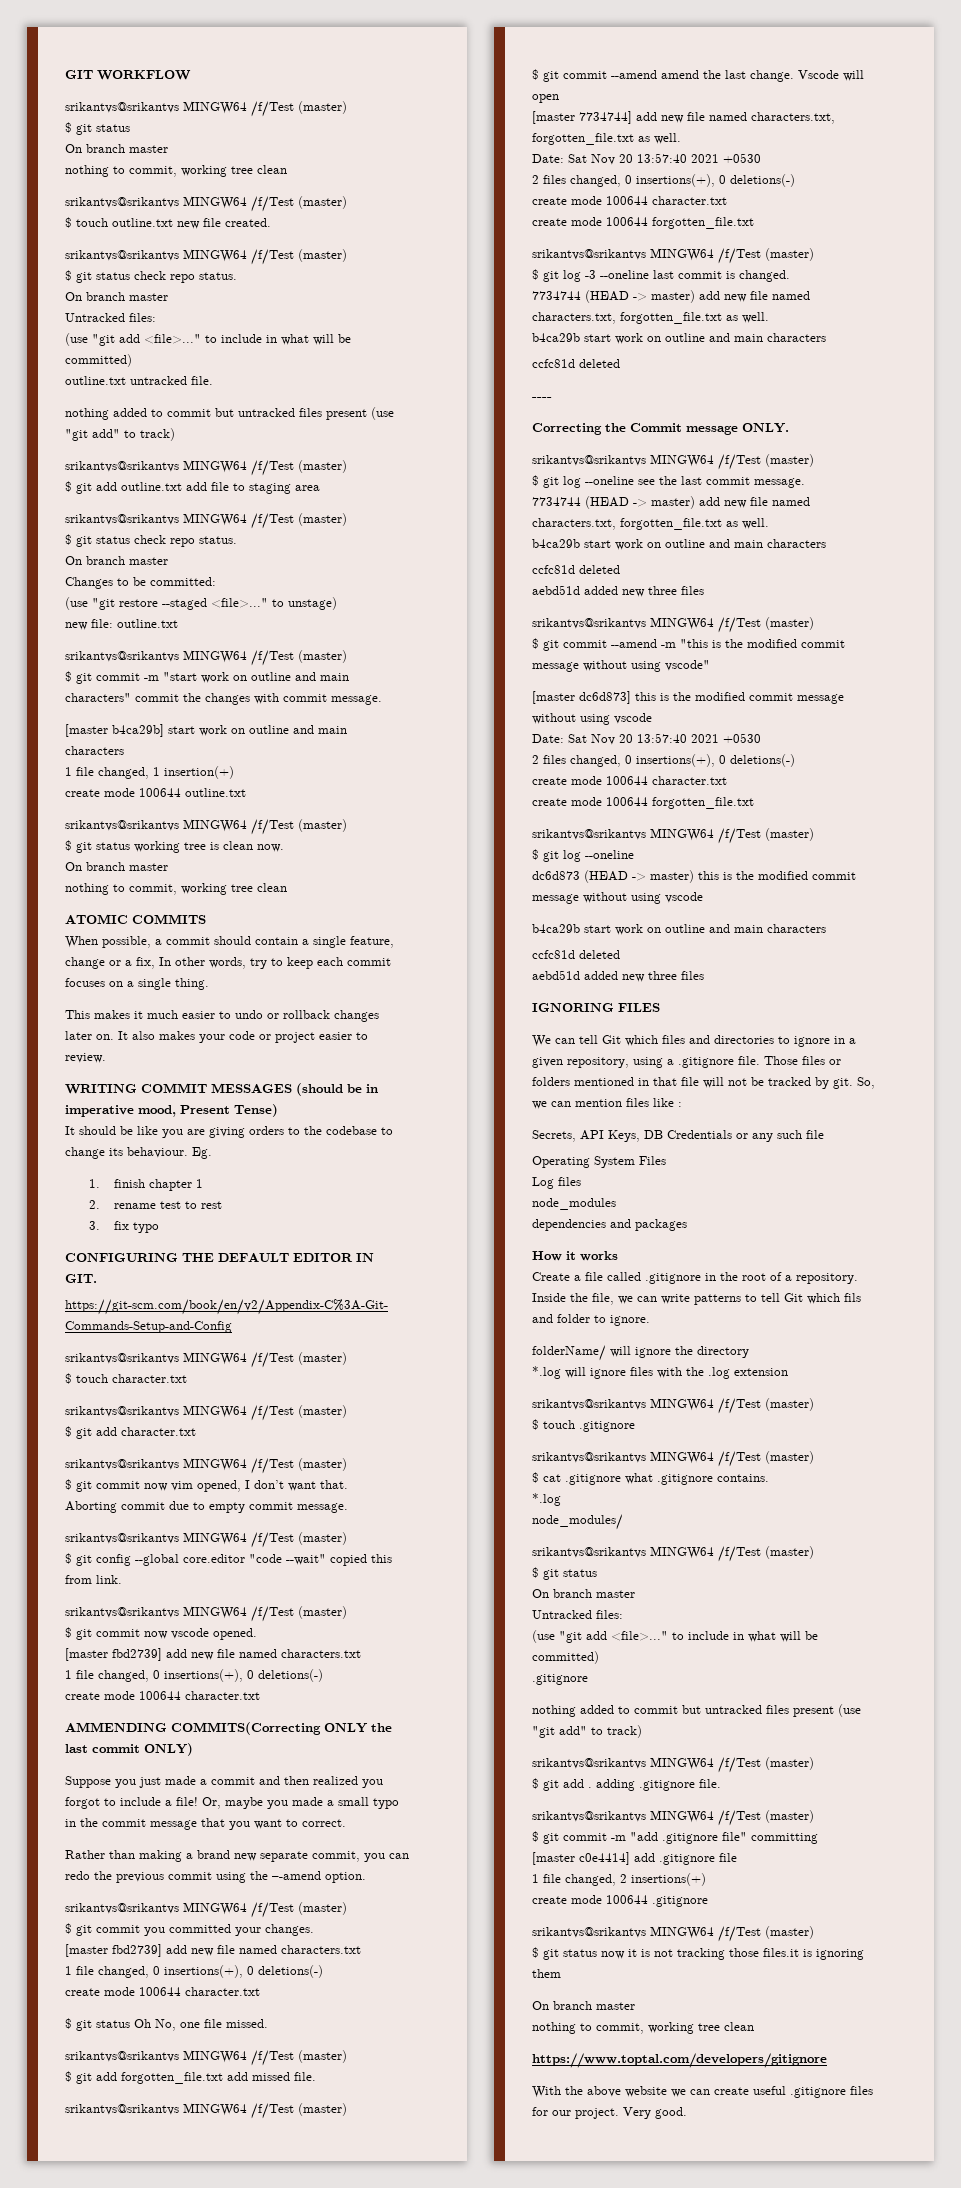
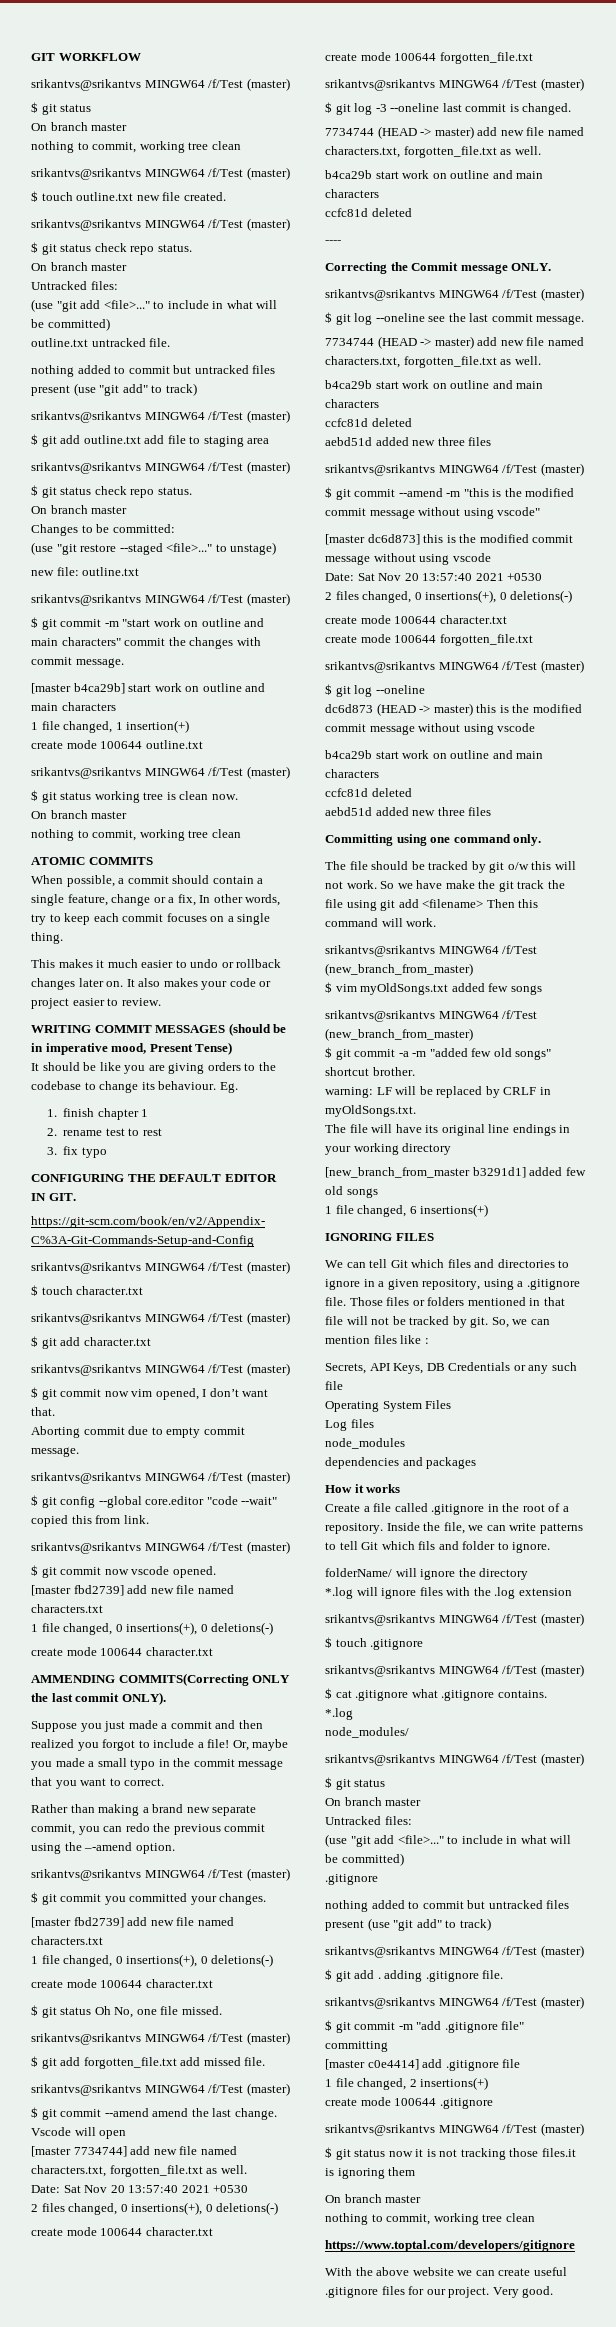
- AMMENDING COMMITS(Correcting ONLY the last commit ONLY)
+ AMMENDING COMMITS(Correcting ONLY the last commit ONLY).
+ Committing using one command only.
+ The file should be tracked by git o/w this will not work. So we have make the git track the file using git add <filename> Then this command will work.
+ srikantvs@srikantvs MINGW64 /f/Test (new_branch_from_master)
+ $ vim myOldSongs.txt added few songs
+ srikantvs@srikantvs MINGW64 /f/Test (new_branch_from_master)
+ $ git commit -a -m "added few old songs" shortcut brother.
+ warning: LF will be replaced by CRLF in myOldSongs.txt.
+ The file will have its original line endings in your working directory
+ [new_branch_from_master b3291d1] added few old songs
+ 1 file changed, 6 insertions(+)

